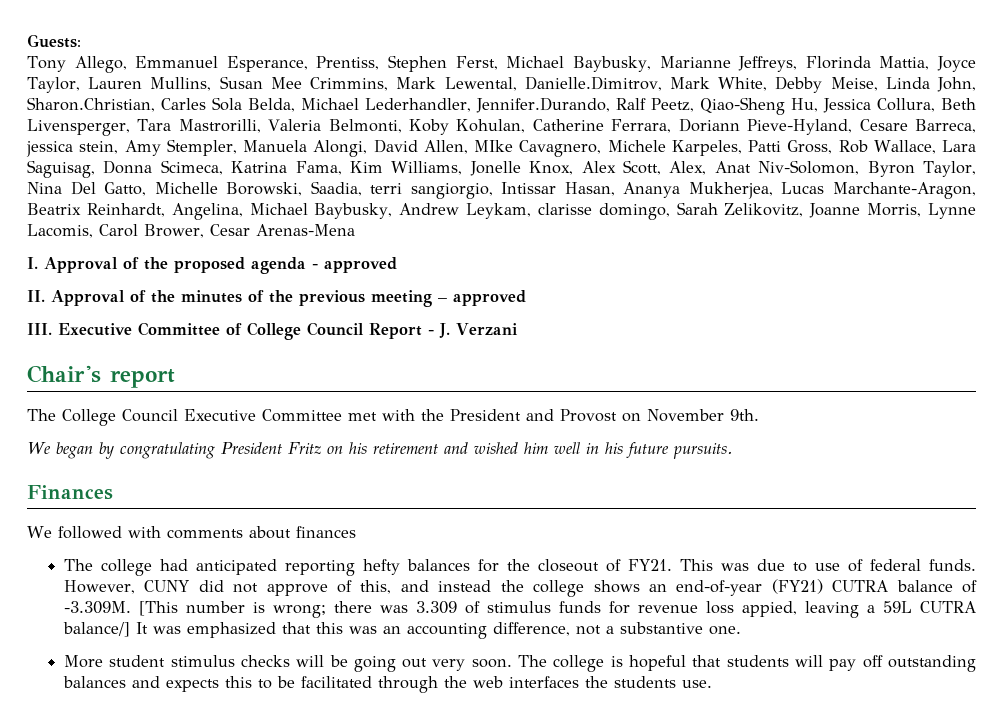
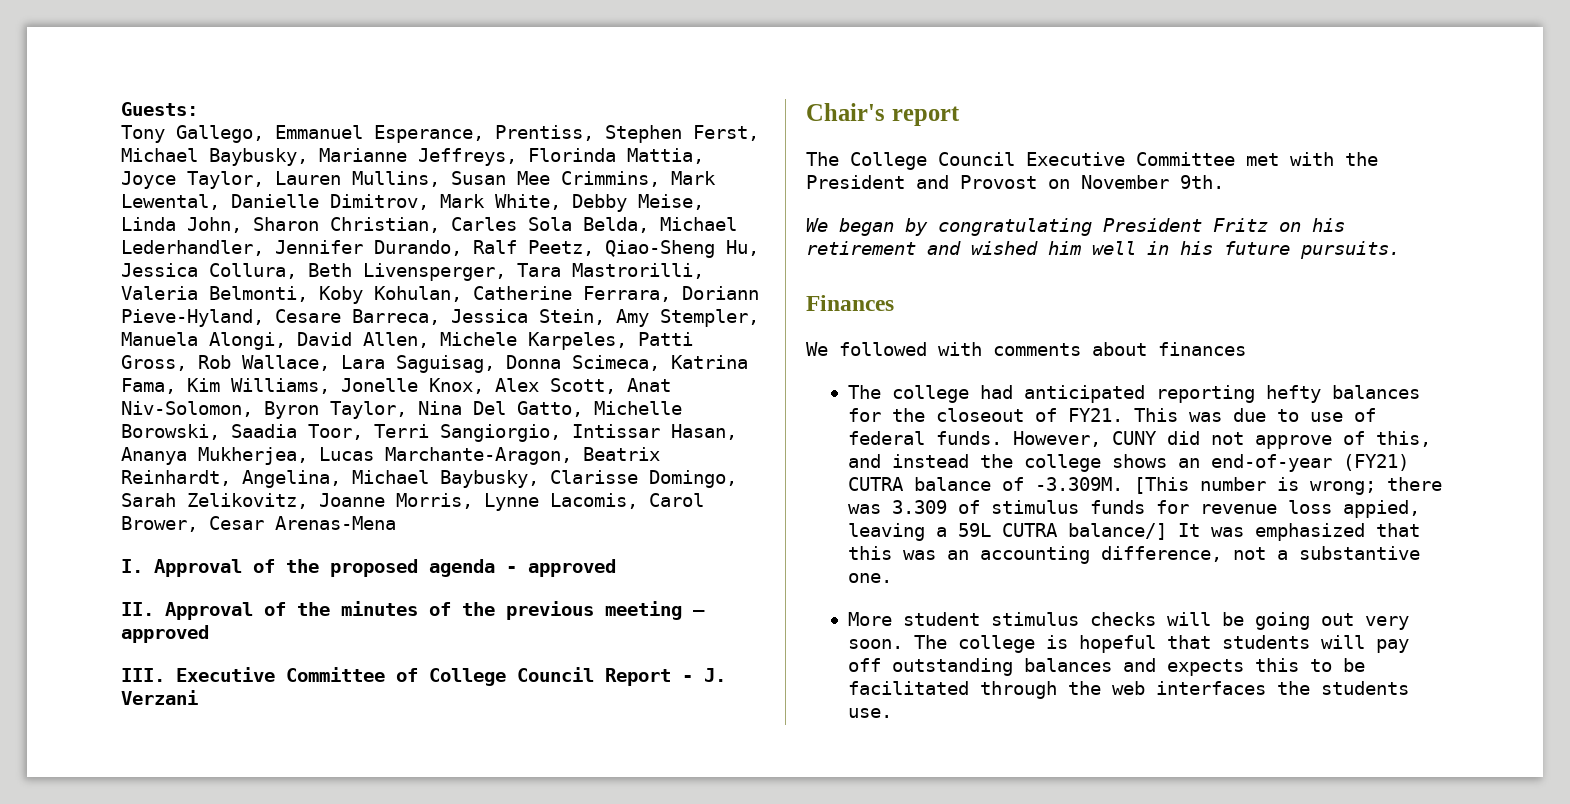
- Tony Allego, Emmanuel Esperance, Prentiss, Stephen Ferst, Michael Baybusky, Marianne Jeffreys, Florinda Mattia, Joyce Taylor, Lauren Mullins, Susan Mee Crimmins, Mark Lewental, Danielle.Dimitrov, Mark White, Debby Meise, Linda John, Sharon.Christian, Carles Sola Belda, Michael Lederhandler, Jennifer.Durando, Ralf Peetz, Qiao-Sheng Hu, Jessica Collura, Beth Livensperger, Tara Mastrorilli, Valeria Belmonti, Koby Kohulan, Catherine Ferrara, Doriann Pieve-Hyland, Cesare Barreca, jessica stein, Amy Stempler, Manuela Alongi, David Allen, MIke Cavagnero, Michele Karpeles, Patti Gross, Rob Wallace, Lara Saguisag, Donna Scimeca, Katrina Fama, Kim Williams, Jonelle Knox, Alex Scott, Alex, Anat Niv-Solomon, Byron Taylor, Nina Del Gatto, Michelle Borowski, Saadia, terri sangiorgio, Intissar Hasan, Ananya Mukherjea, Lucas Marchante-Aragon, Beatrix Reinhardt, Angelina, Michael Baybusky, Andrew Leykam, clarisse domingo, Sarah Zelikovitz, Joanne Morris, Lynne Lacomis, Carol Brower, Cesar Arenas-Mena
+ Tony Gallego, Emmanuel Esperance, Prentiss, Stephen Ferst, Michael Baybusky, Marianne Jeffreys, Florinda Mattia, Joyce Taylor, Lauren Mullins, Susan Mee Crimmins, Mark Lewental, Danielle Dimitrov, Mark White, Debby Meise, Linda John, Sharon Christian, Carles Sola Belda, Michael Lederhandler, Jennifer Durando, Ralf Peetz, Qiao-Sheng Hu, Jessica Collura, Beth Livensperger, Tara Mastrorilli, Valeria Belmonti, Koby Kohulan, Catherine Ferrara, Doriann Pieve-Hyland, Cesare Barreca, Jessica Stein, Amy Stempler, Manuela Alongi, David Allen, Michele Karpeles, Patti Gross, Rob Wallace, Lara Saguisag, Donna Scimeca, Katrina Fama, Kim Williams, Jonelle Knox, Alex Scott, Anat Niv-Solomon, Byron Taylor, Nina Del Gatto, Michelle Borowski, Saadia Toor, Terri Sangiorgio, Intissar Hasan, Ananya Mukherjea, Lucas Marchante-Aragon, Beatrix Reinhardt, Angelina, Michael Baybusky, Clarisse Domingo, Sarah Zelikovitz, Joanne Morris, Lynne Lacomis, Carol Brower, Cesar Arenas-Mena

